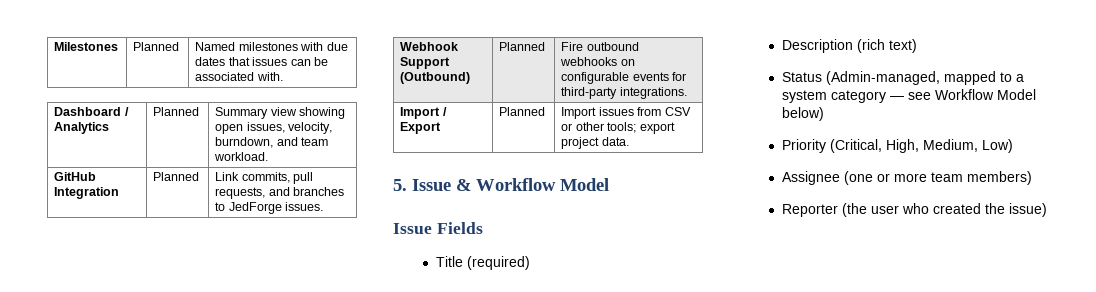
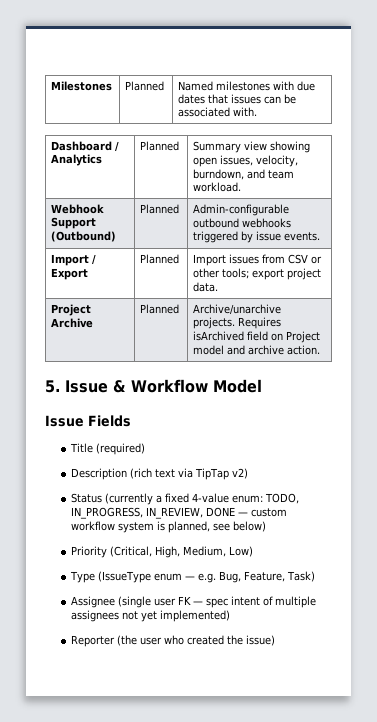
- GitHub Integration | Planned | Link commits, pull requests, and branches to JedForge issues.
- Webhook Support (Outbound) | Planned | Fire outbound webhooks on configurable events for third-party integrations.
+ Webhook Support (Outbound) | Planned | Admin-configurable outbound webhooks triggered by issue events.
+ Project Archive | Planned | Archive/unarchive projects. Requires isArchived field on Project model and archive action.
- Description (rich text)
- Status (Admin-managed, mapped to a system category — see Workflow Model below)
+ Description (rich text via TipTap v2)
+ Status (currently a fixed 4-value enum: TODO, IN_PROGRESS, IN_REVIEW, DONE — custom workflow system is planned, see below)
- Assignee (one or more team members)
+ Type (IssueType enum — e.g. Bug, Feature, Task)
+ Assignee (single user FK — spec intent of multiple assignees not yet implemented)

